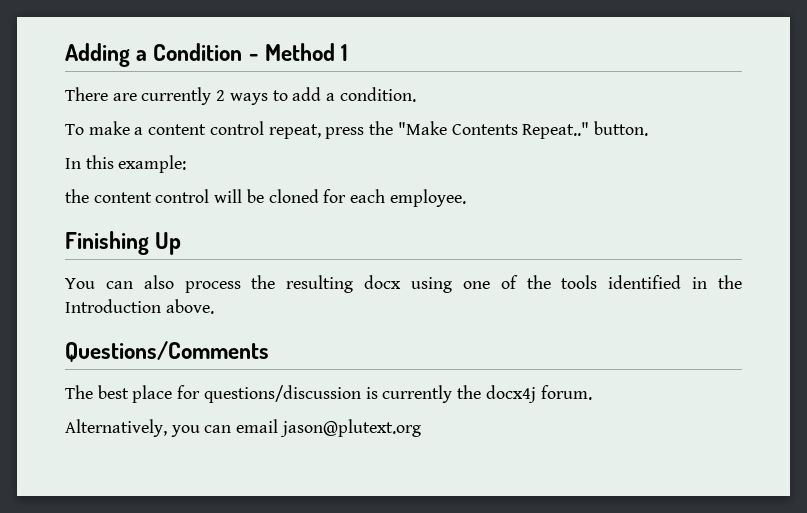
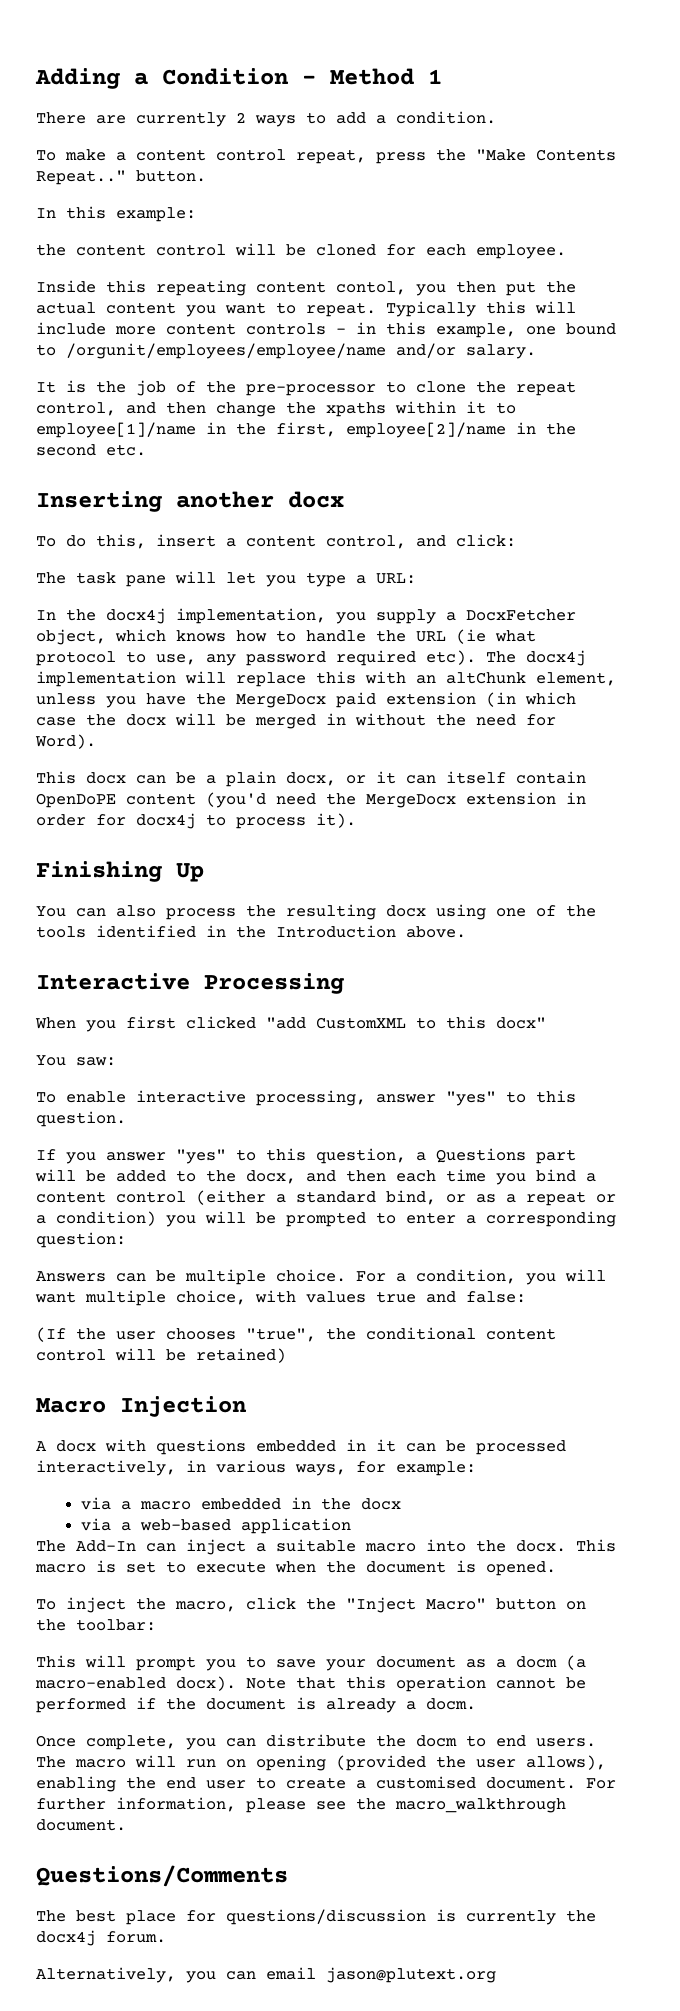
+ Inside this repeating content contol, you then put the actual content you want to repeat. Typically this will include more content controls - in this example, one bound to /orgunit/employees/employee/name and/or salary.
+ It is the job of the pre-processor to clone the repeat control, and then change the xpaths within it to employee[1]/name in the first, employee[2]/name in the second etc.
+ Inserting another docx
+ To do this, insert a content control, and click:
+ The task pane will let you type a URL:
+ In the docx4j implementation, you supply a DocxFetcher object, which knows how to handle the URL (ie what protocol to use, any password required etc). The docx4j implementation will replace this with an altChunk element, unless you have the MergeDocx paid extension (in which case the docx will be merged in without the need for Word).
+ This docx can be a plain docx, or it can itself contain OpenDoPE content (you'd need the MergeDocx extension in order for docx4j to process it).
+ Interactive Processing
+ When you first clicked "add CustomXML to this docx"
+ You saw:
+ To enable interactive processing, answer "yes" to this question.
+ If you answer "yes" to this question, a Questions part will be added to the docx, and then each time you bind a content control (either a standard bind, or as a repeat or a condition) you will be prompted to enter a corresponding question:
+ Answers can be multiple choice. For a condition, you will want multiple choice, with values true and false:
+ (If the user chooses "true", the conditional content control will be retained)
+ Macro Injection
+ A docx with questions embedded in it can be processed interactively, in various ways, for example:
+ via a macro embedded in the docx
+ via a web-based application
+ The Add-In can inject a suitable macro into the docx. This macro is set to execute when the document is opened.
+ To inject the macro, click the "Inject Macro" button on the toolbar:
+ This will prompt you to save your document as a docm (a macro-enabled docx). Note that this operation cannot be performed if the document is already a docm.
+ Once complete, you can distribute the docm to end users. The macro will run on opening (provided the user allows), enabling the end user to create a customised document. For further information, please see the macro_walkthrough document.

